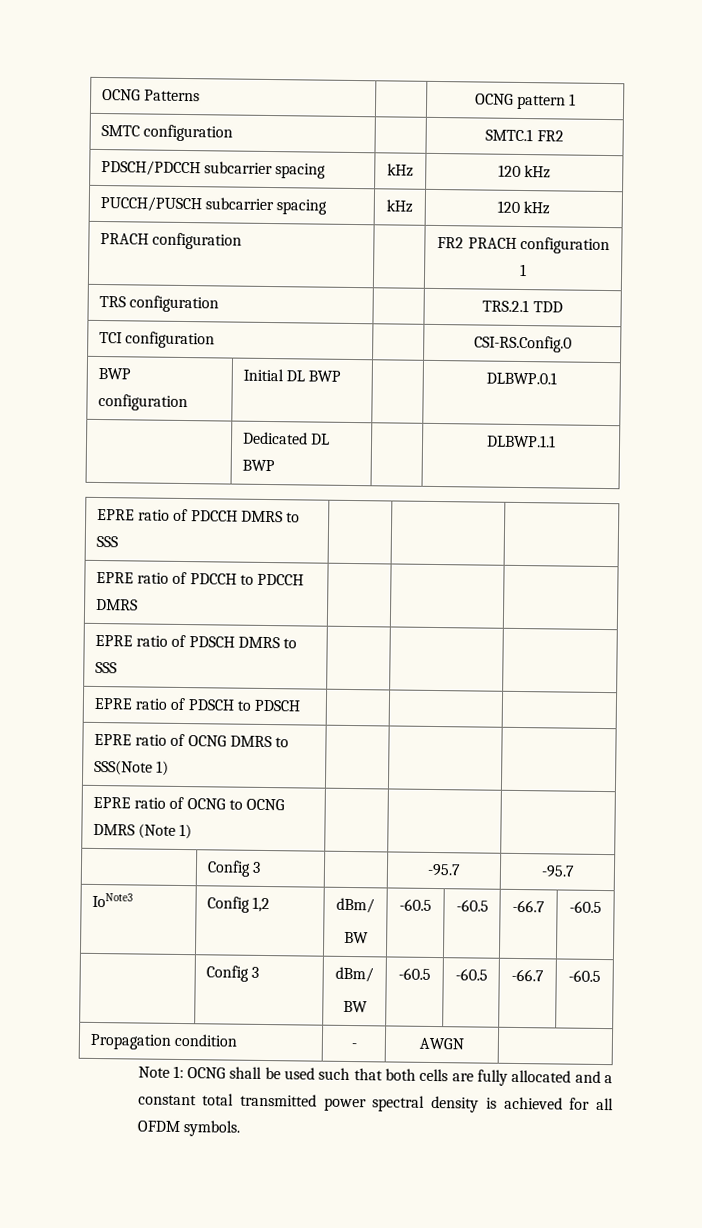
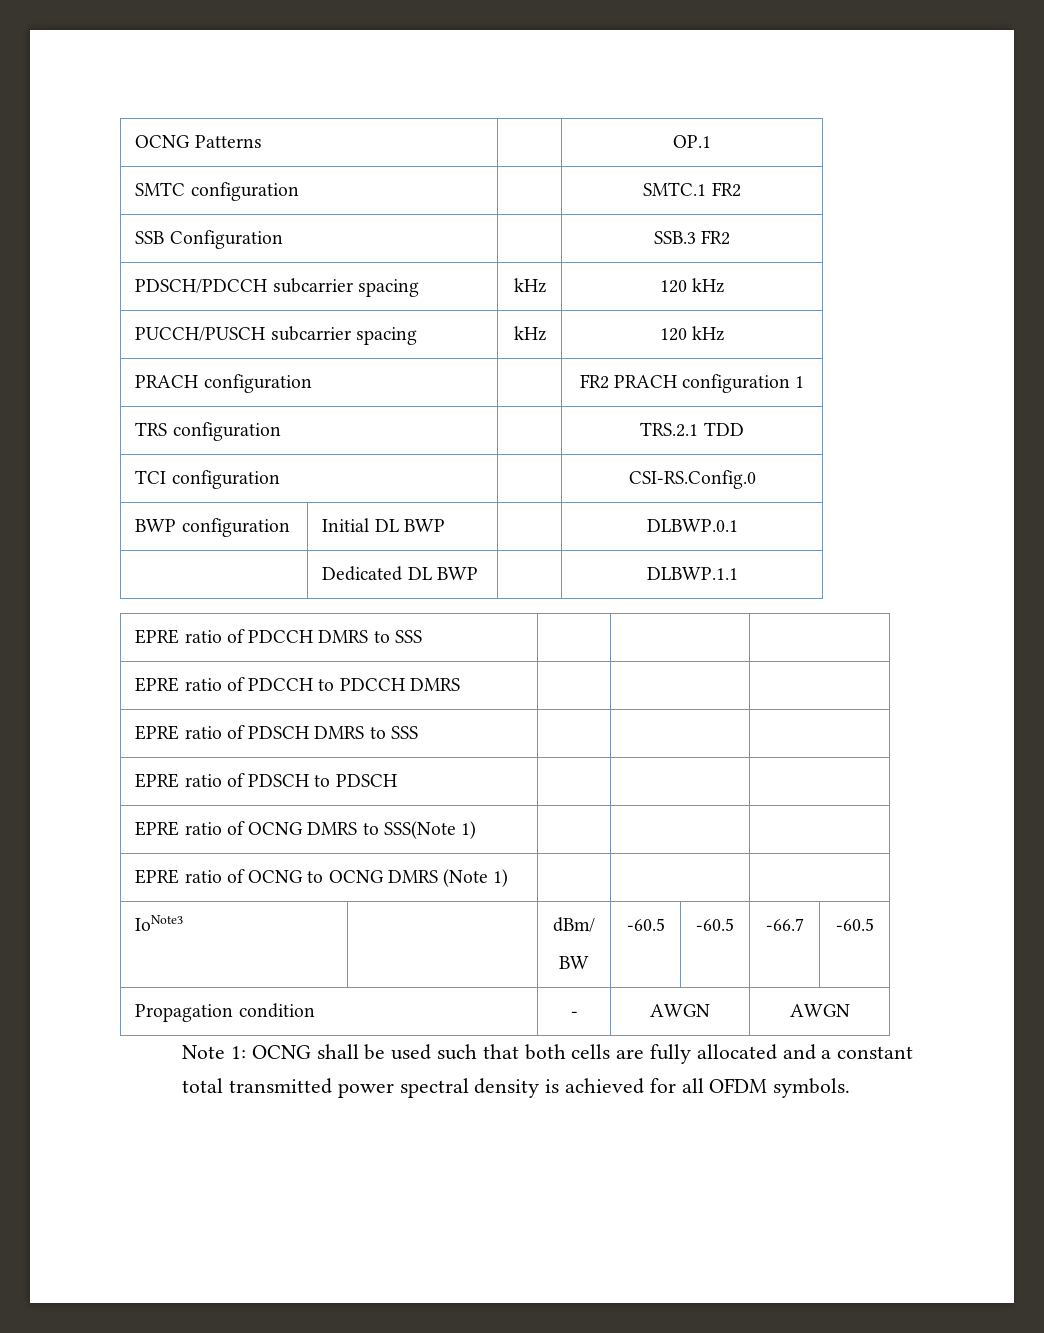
- OCNG Patterns | | OCNG pattern 1
+ OCNG Patterns | | OP.1
+ SSB Configuration | | SSB.3 FR2
- | Config 3 | | -95.7 | -95.7
- IoNote3 | Config 1,2 | dBm/
- BW | -60.5 | -60.5 | -66.7 | -60.5
- | Config 3 | dBm/
+ IoNote3 | | dBm/
- Propagation condition | - | AWGN |
+ Propagation condition | - | AWGN | AWGN

